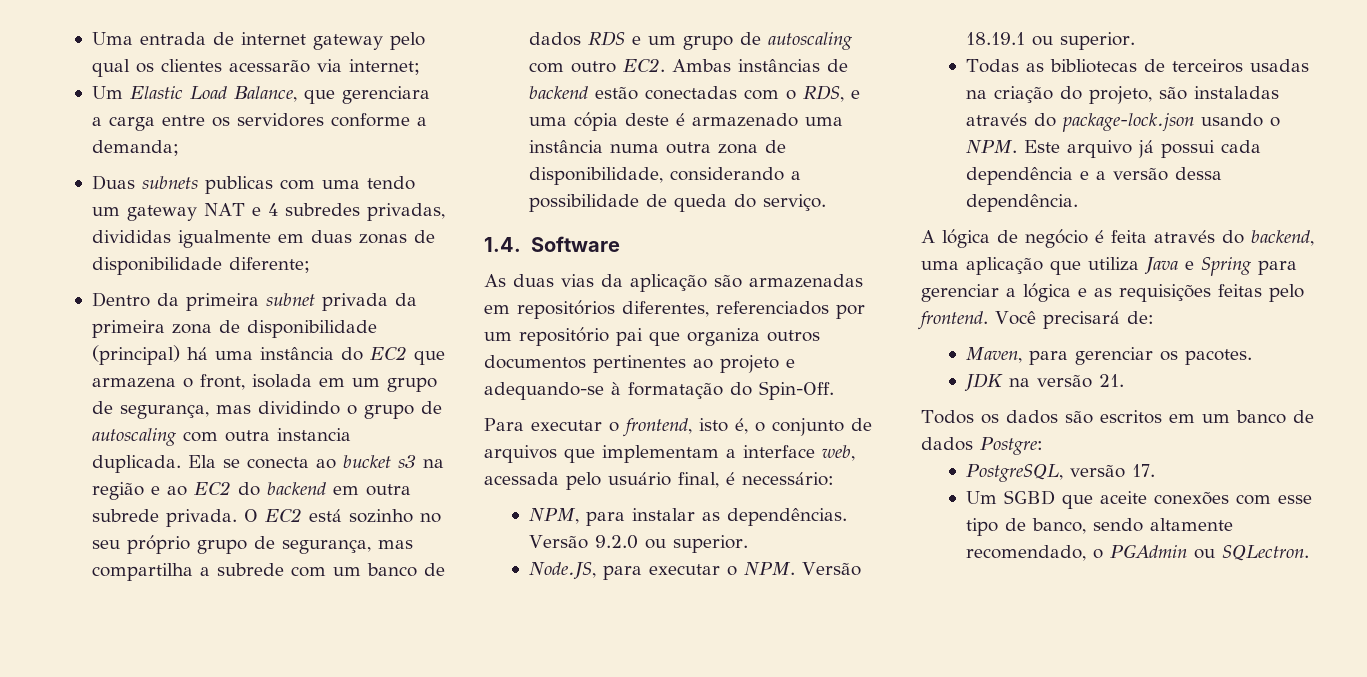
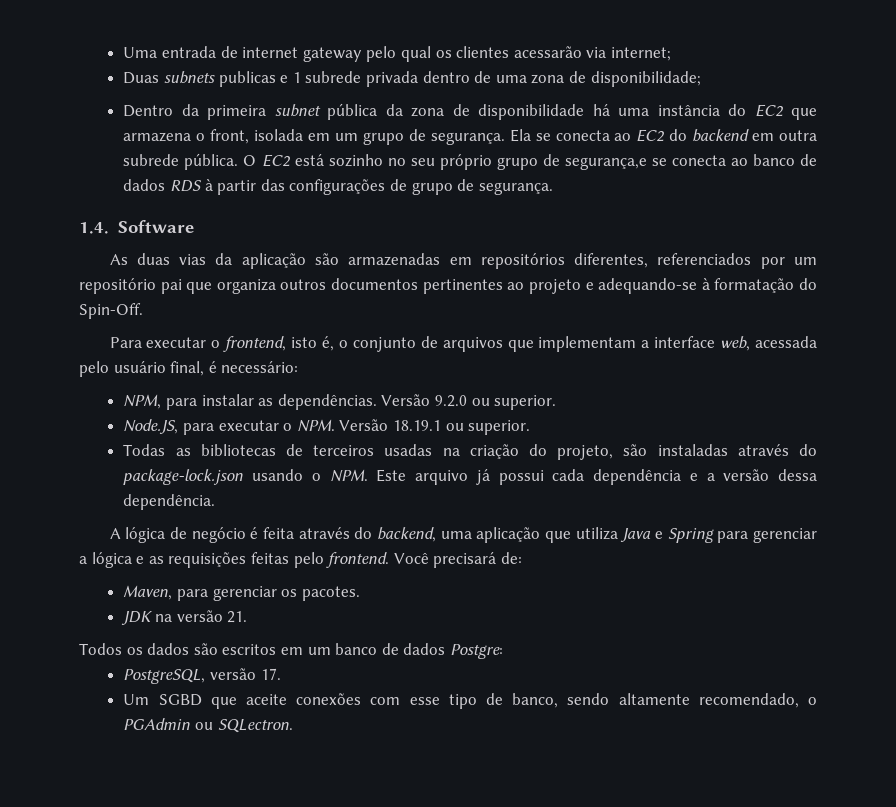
- Um Elastic Load Balance, que gerenciara a carga entre os servidores conforme a demanda;
- Duas subnets publicas com uma tendo um gateway NAT e 4 subredes privadas, divididas igualmente em duas zonas de disponibilidade diferente;
+ Duas subnets publicas e 1 subrede privada dentro de uma zona de disponibilidade;
- Dentro da primeira subnet privada da primeira zona de disponibilidade (principal) há uma instância do EC2 que armazena o front, isolada em um grupo de segurança, mas dividindo o grupo de autoscaling com outra instancia duplicada. Ela se conecta ao bucket s3 na região e ao EC2 do backend em outra subrede privada.
+ Dentro da primeira subnet pública da zona de disponibilidade há uma instância do EC2 que armazena o front, isolada em um grupo de segurança. Ela se conecta ao EC2 do backend em outra subrede pública.
- O EC2 está sozinho no seu próprio grupo de segurança, mas compartilha a subrede com um banco de dados RDS e um grupo de autoscaling com outro EC2. Ambas instâncias de backend estão conectadas com o RDS, e uma cópia deste é armazenado uma instância numa outra zona de disponibilidade, considerando a possibilidade de queda do serviço.
+ O EC2 está sozinho no seu próprio grupo de segurança,e se conecta ao banco de dados RDS à partir das configurações de grupo de segurança.

